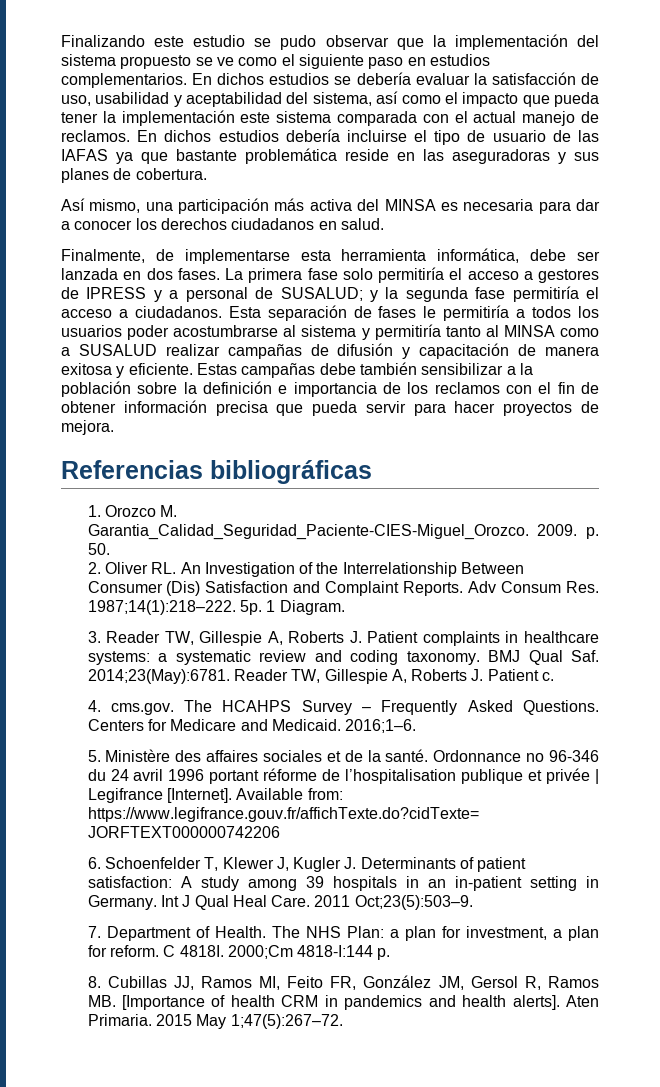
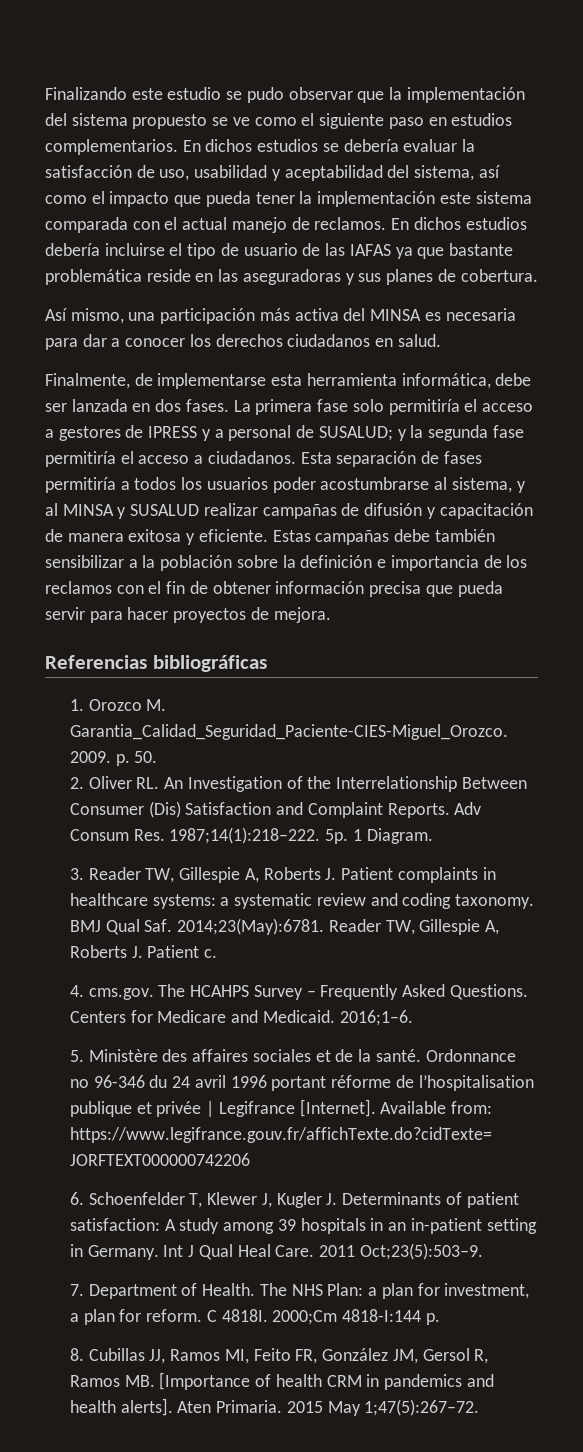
- Esta separación de fases le permitiría a todos los usuarios poder acostumbrarse al sistema y permitiría tanto al MINSA como a SUSALUD realizar campañas de difusión y capacitación de manera exitosa y eficiente.
+ Esta separación de fases permitiría a todos los usuarios poder acostumbrarse al sistema, y al MINSA y SUSALUD realizar campañas de difusión y capacitación de manera exitosa y eficiente.

